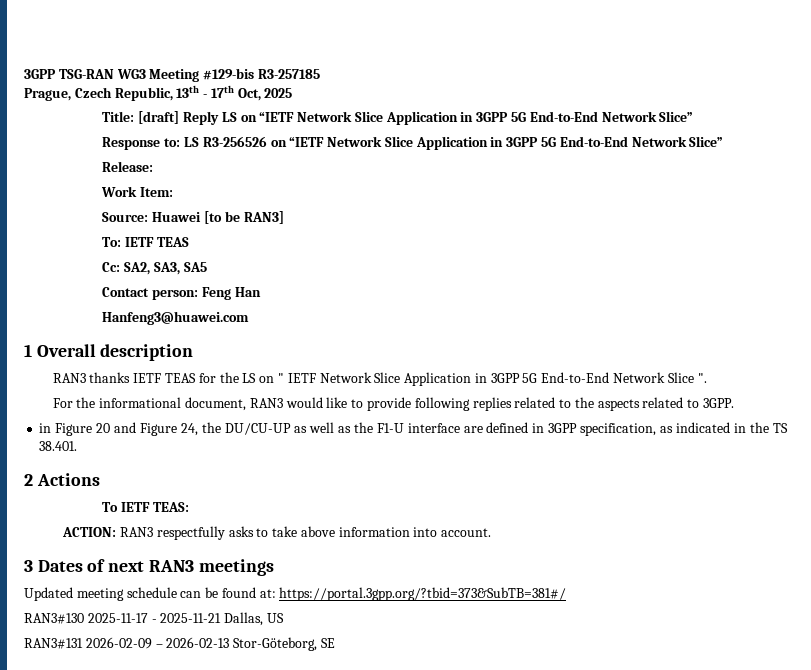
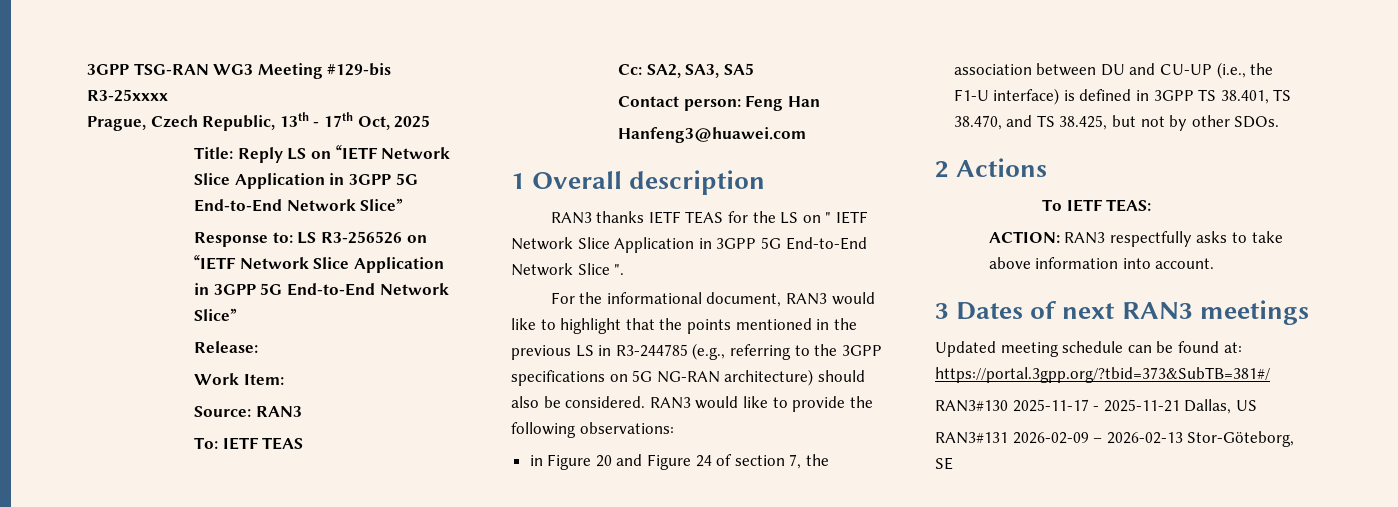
- 3GPP TSG-RAN WG3 Meeting #129-bis R3-257185
+ 3GPP TSG-RAN WG3 Meeting #129-bis R3-25xxxx
- Title: [draft] Reply LS on “IETF Network Slice Application in 3GPP 5G End-to-End Network Slice”
+ Title: Reply LS on “IETF Network Slice Application in 3GPP 5G End-to-End Network Slice”
- Source: Huawei [to be RAN3]
+ Source: RAN3
- For the informational document, RAN3 would like to provide following replies related to the aspects related to 3GPP.
+ For the informational document, RAN3 would like to highlight that the points mentioned in the previous LS in R3-244785 (e.g., referring to the 3GPP specifications on 5G NG-RAN architecture) should also be considered. RAN3 would like to provide the following observations:
- in Figure 20 and Figure 24, the DU/CU-UP as well as the F1-U interface are defined in 3GPP specification, as indicated in the TS 38.401.
+ in Figure 20 and Figure 24 of section 7, the association between DU and CU-UP (i.e., the F1-U interface) is defined in 3GPP TS 38.401, TS 38.470, and TS 38.425, but not by other SDOs.

